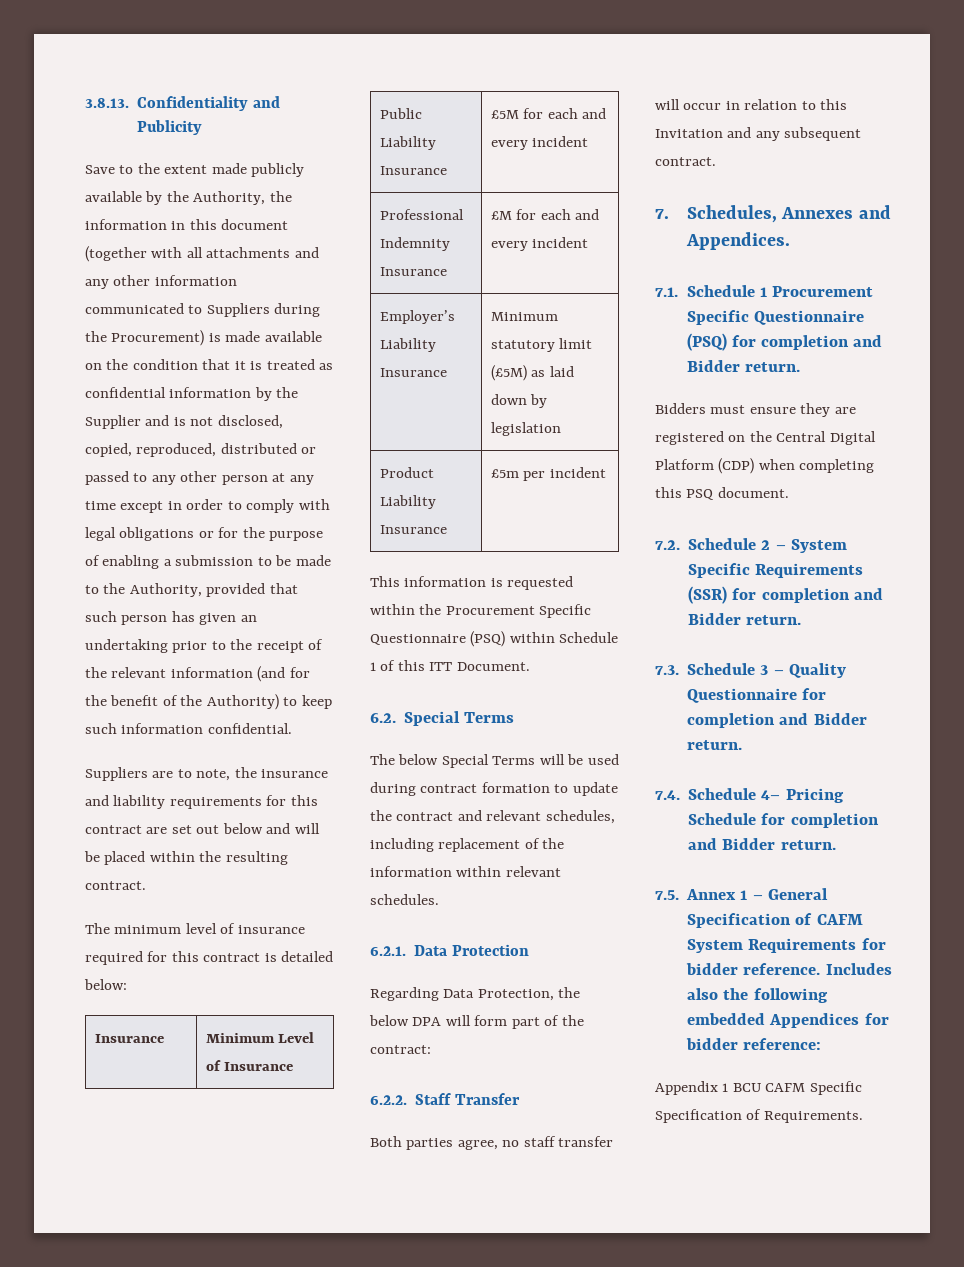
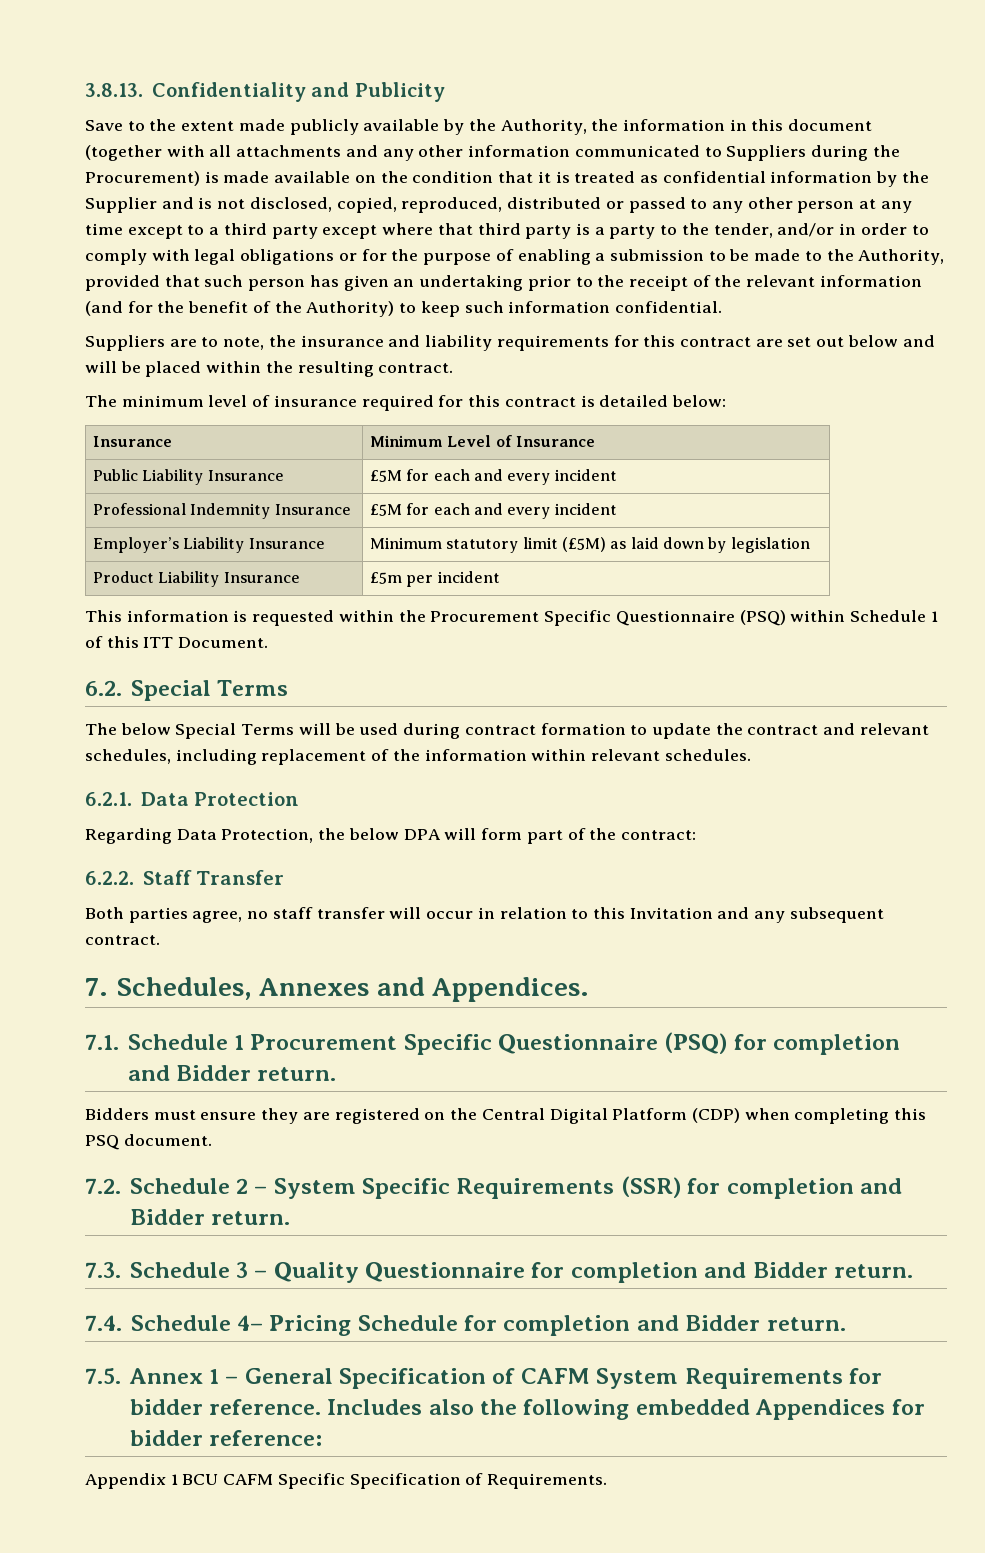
- Save to the extent made publicly available by the Authority, the information in this document (together with all attachments and any other information communicated to Suppliers during the Procurement) is made available on the condition that it is treated as confidential information by the Supplier and is not disclosed, copied, reproduced, distributed or passed to any other person at any time except in order to comply with legal obligations or for the purpose of enabling a submission to be made to the Authority, provided that such person has given an undertaking prior to the receipt of the relevant information (and for the benefit of the Authority) to keep such information confidential.
+ Save to the extent made publicly available by the Authority, the information in this document (together with all attachments and any other information communicated to Suppliers during the Procurement) is made available on the condition that it is treated as confidential information by the Supplier and is not disclosed, copied, reproduced, distributed or passed to any other person at any time except to a third party except where that third party is a party to the tender, and/or in order to comply with legal obligations or for the purpose of enabling a submission to be made to the Authority, provided that such person has given an undertaking prior to the receipt of the relevant information (and for the benefit of the Authority) to keep such information confidential.
- Professional Indemnity Insurance | £M for each and every incident
+ Professional Indemnity Insurance | £5M for each and every incident

